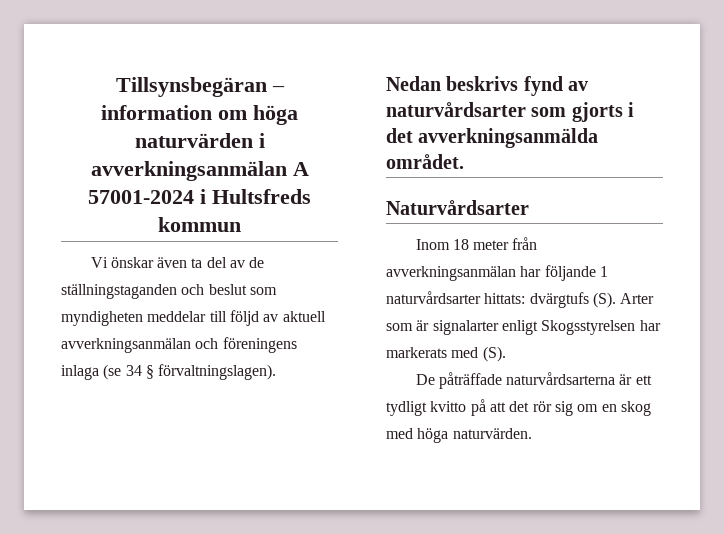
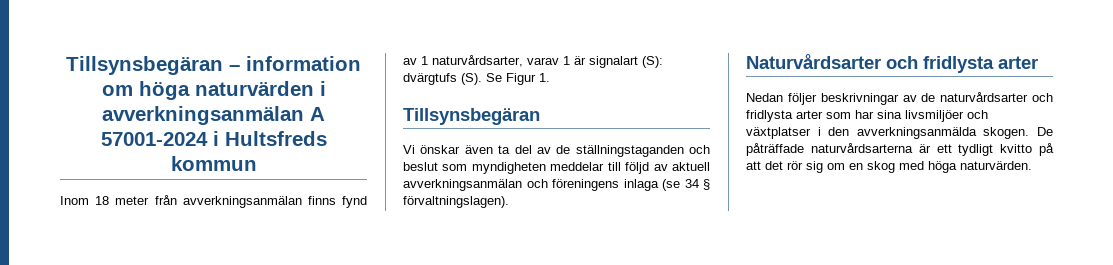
+ Inom 18 meter från avverkningsanmälan finns fynd av 1 naturvårdsarter, varav 1 är signalart (S): dvärgtufs (S). Se Figur 1.
+ Tillsynsbegäran
- Nedan beskrivs fynd av naturvårdsarter som gjorts i det avverkningsanmälda området.
- Naturvårdsarter
- Inom 18 meter från avverkningsanmälan har följande 1 naturvårdsarter hittats: dvärgtufs (S). Arter som är signalarter enligt Skogsstyrelsen har markerats med (S).
- De påträffade naturvårdsarterna är ett tydligt kvitto på att det rör sig om en skog med höga naturvärden.
+ Naturvårdsarter och fridlysta arter
+ Nedan följer beskrivningar av de naturvårdsarter och fridlysta arter som har sina livsmiljöer och växtplatser i den avverkningsanmälda skogen. De påträffade naturvårdsarterna är ett tydligt kvitto på att det rör sig om en skog med höga naturvärden.

